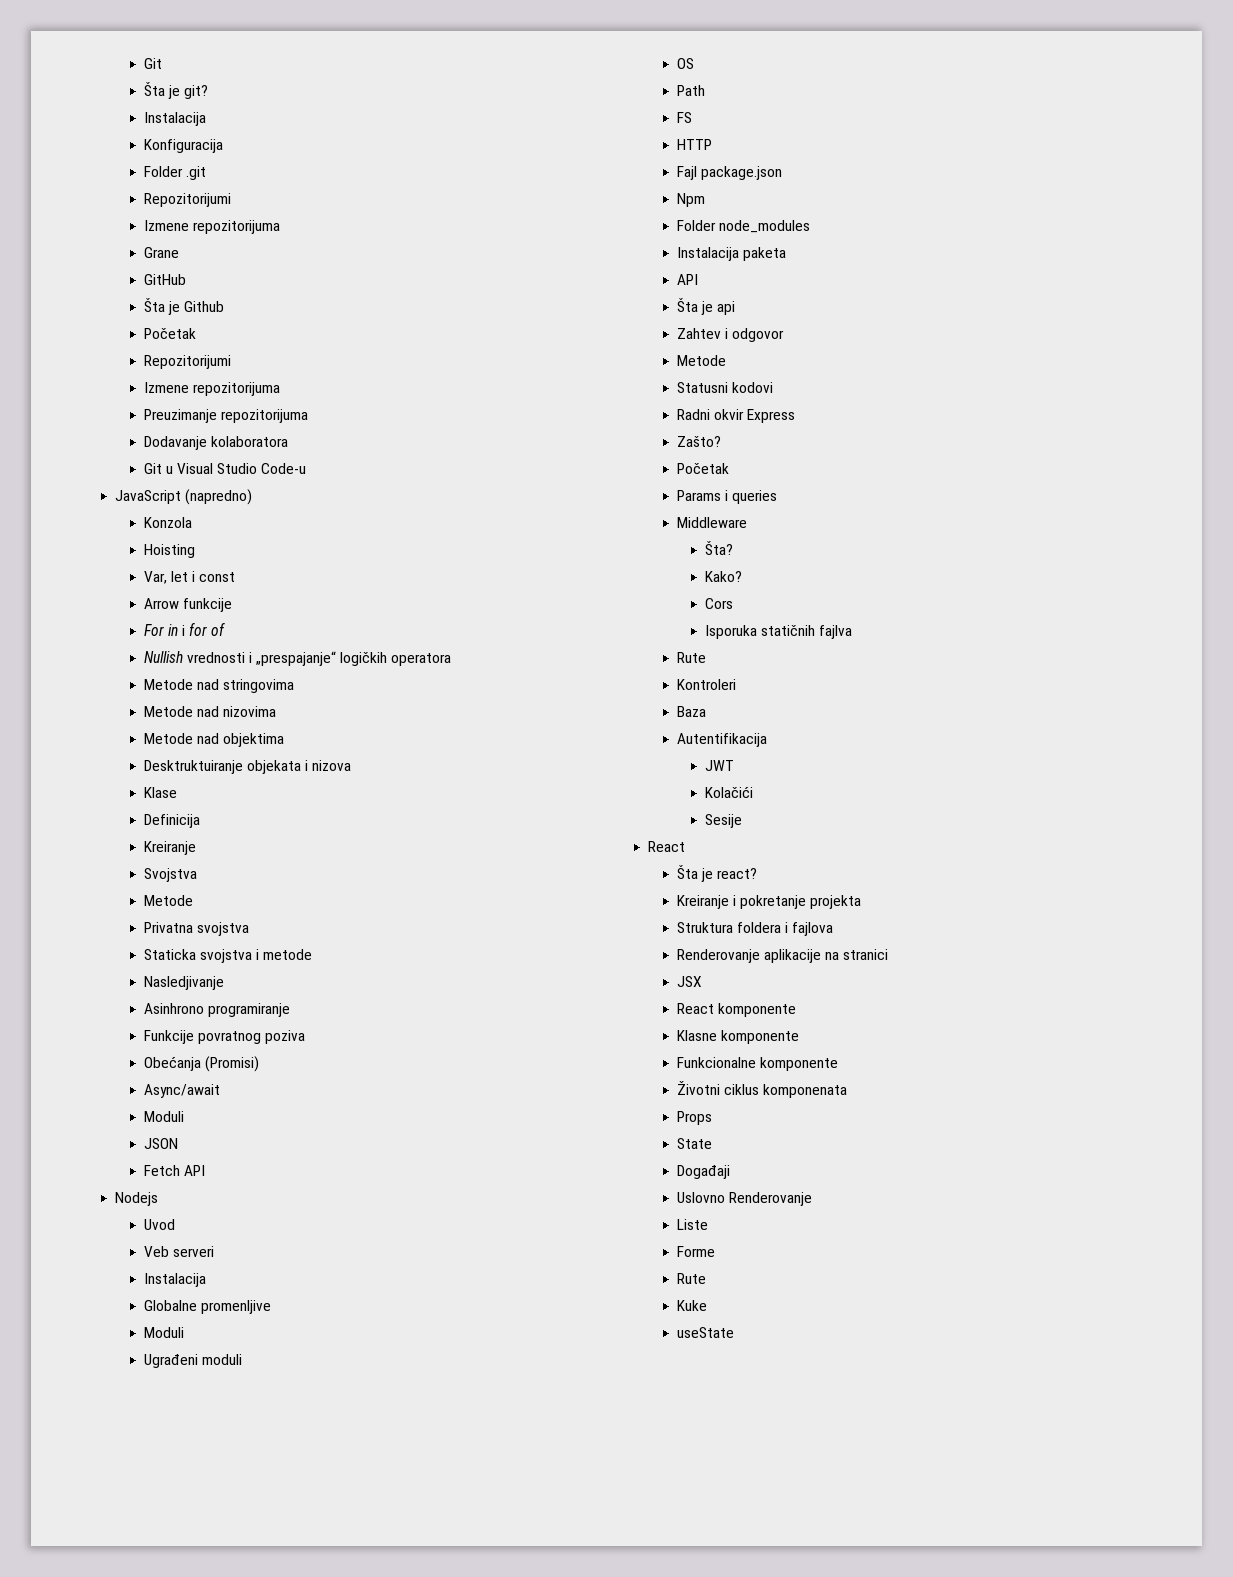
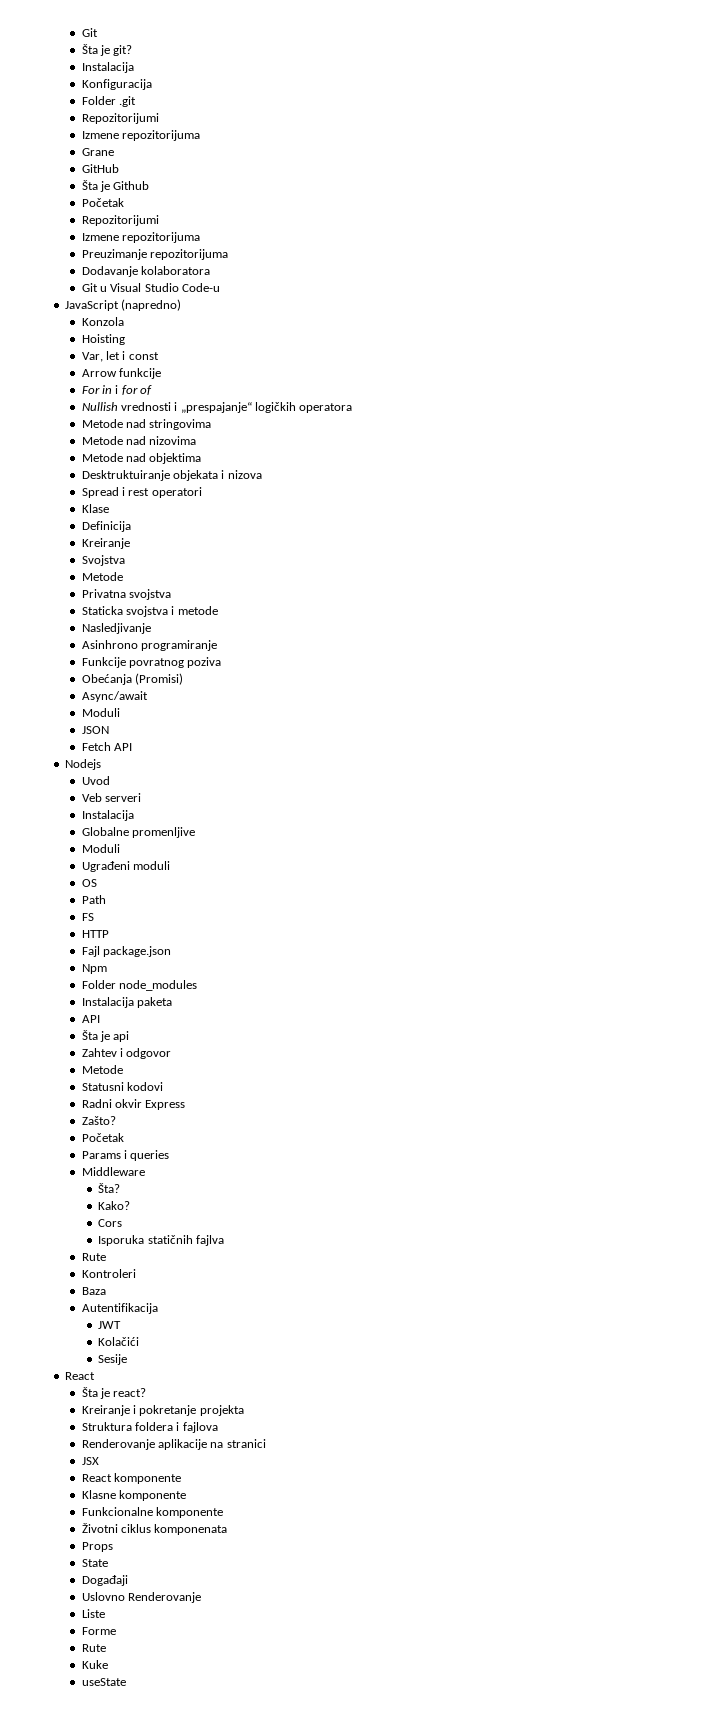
+ Spread i rest operatori

